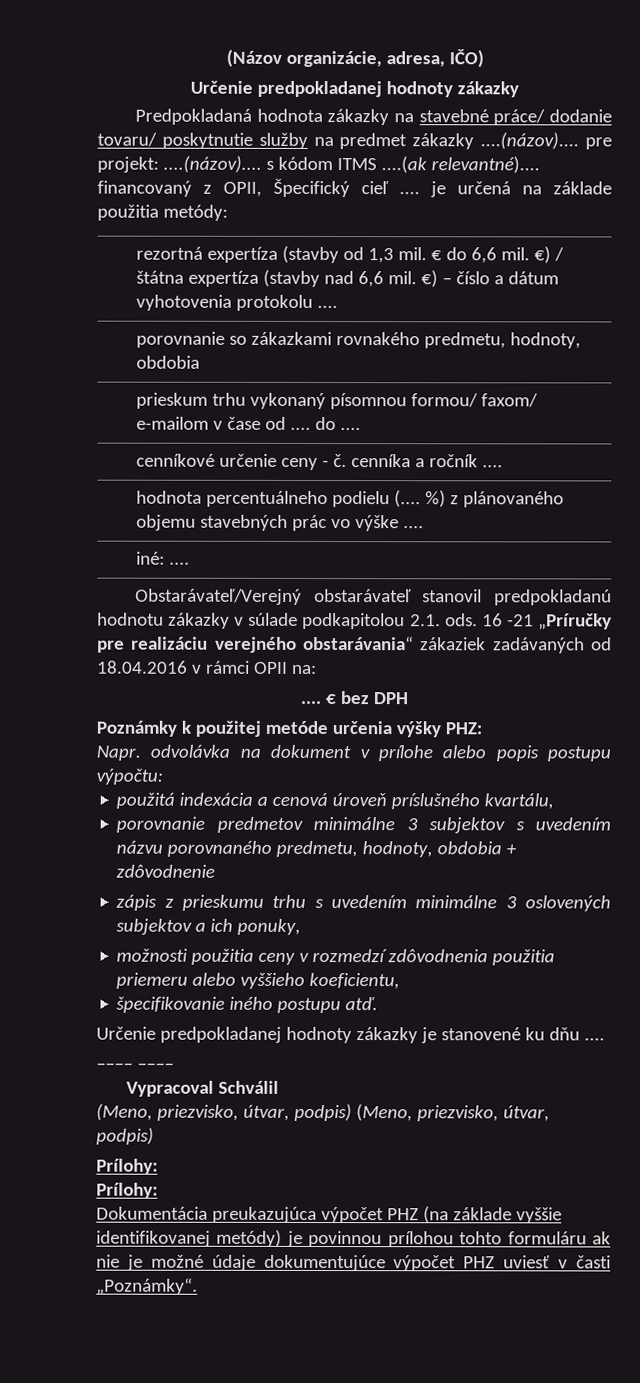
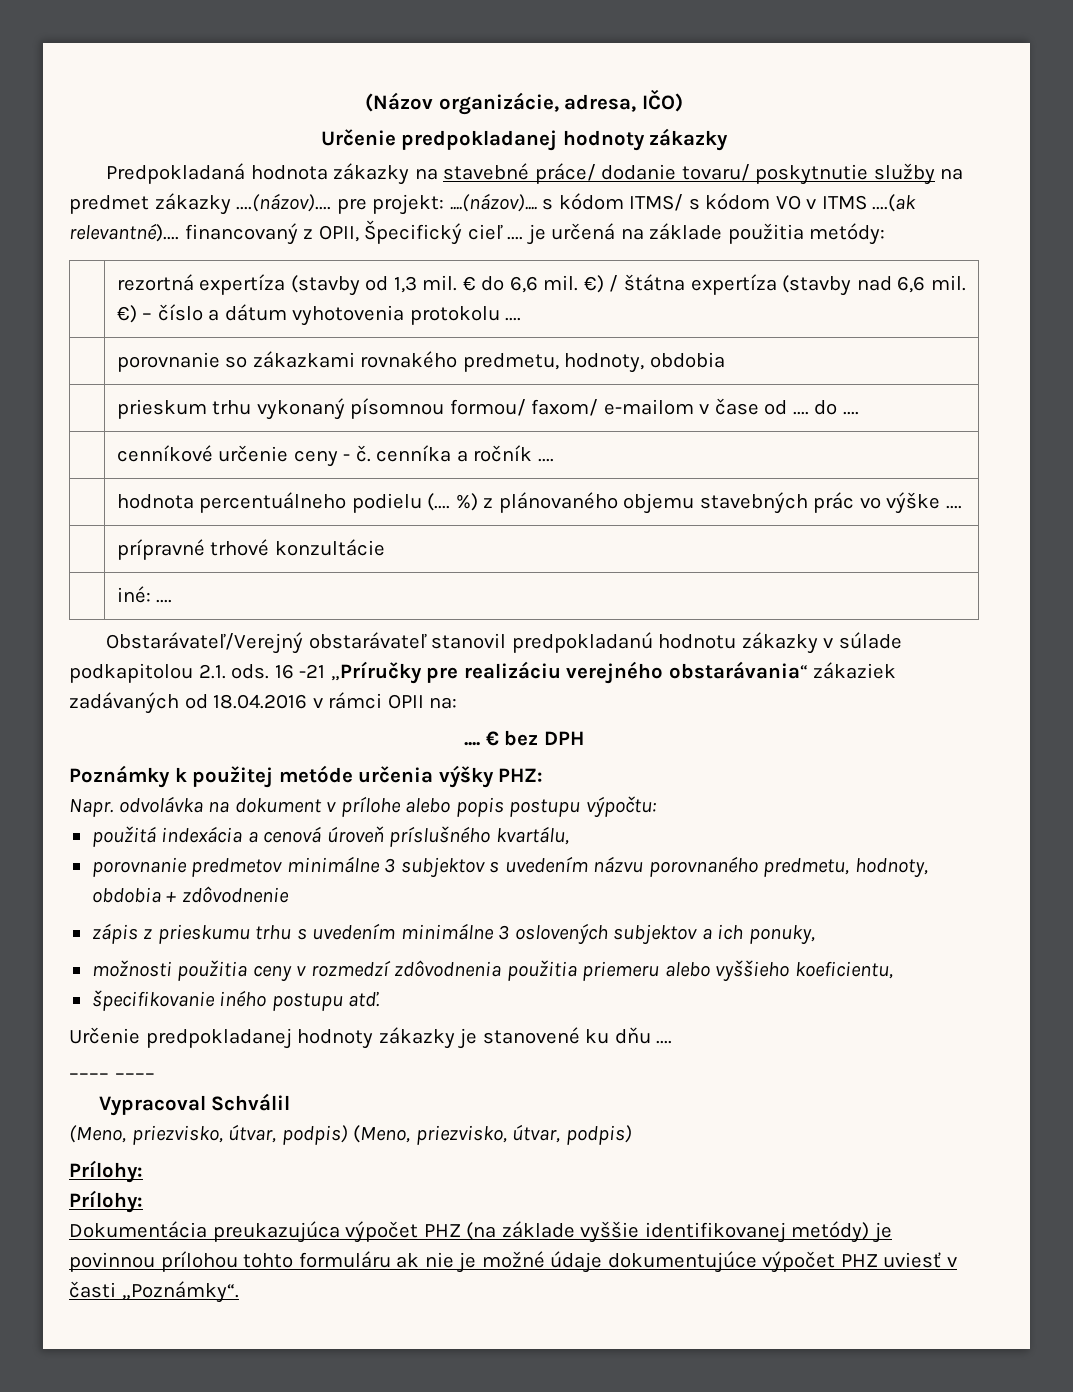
- Predpokladaná hodnota zákazky na stavebné práce/ dodanie tovaru/ poskytnutie služby na predmet zákazky ....(názov).... pre projekt: ....(názov).... s kódom ITMS ....(ak relevantné).... financovaný z OPII, Špecifický cieľ .... je určená na základe použitia metódy:
+ Predpokladaná hodnota zákazky na stavebné práce/ dodanie tovaru/ poskytnutie služby na predmet zákazky ....(názov).... pre projekt: ....(názov).... s kódom ITMS/ s kódom VO v ITMS ....(ak relevantné).... financovaný z OPII, Špecifický cieľ .... je určená na základe použitia metódy:
+ | prípravné trhové konzultácie

